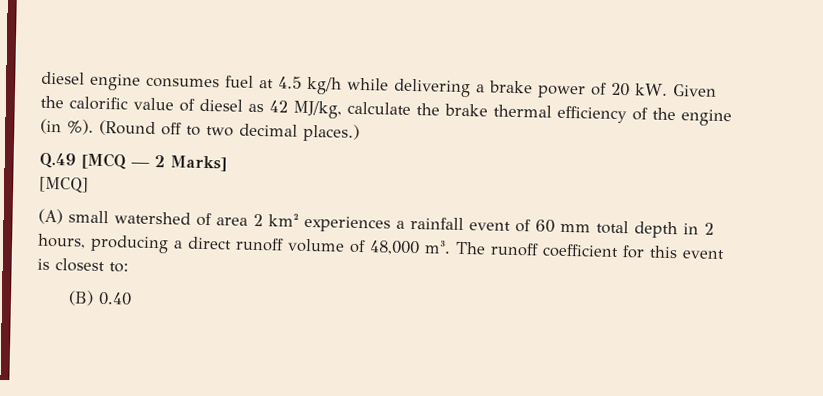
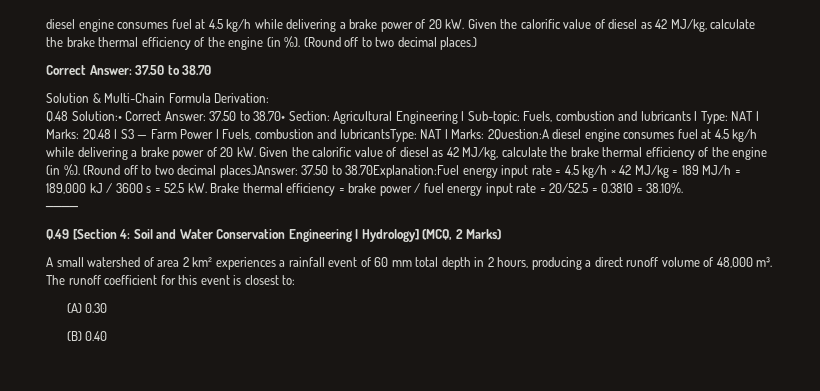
- Q.49 [MCQ — 2 Marks]
- [MCQ]
- (A) small watershed of area 2 km² experiences a rainfall event of 60 mm total depth in 2 hours, producing a direct runoff volume of 48,000 m³.
+ Correct Answer: 37.50 to 38.70
+ Solution & Multi-Chain Formula Derivation:
+ Q.48 Solution:• Correct Answer: 37.50 to 38.70• Section: Agricultural Engineering | Sub-topic: Fuels, combustion and lubricants | Type: NAT | Marks: 2Q.48 | S3 — Farm Power | Fuels, combustion and lubricantsType: NAT | Marks: 2Question:A diesel engine consumes fuel at 4.5 kg/h while delivering a brake power of 20 kW. Given the calorific value of diesel as 42 MJ/kg, calculate the brake thermal efficiency of the engine (in %). (Round off to two decimal places.)Answer: 37.50 to 38.70Explanation:Fuel energy input rate = 4.5 kg/h × 42 MJ/kg = 189 MJ/h = 189,000 kJ / 3600 s = 52.5 kW. Brake thermal efficiency = brake power / fuel energy input rate = 20/52.5 = 0.3810 = 38.10%.
+ ────
+ Q.49 [Section 4: Soil and Water Conservation Engineering | Hydrology] (MCQ, 2 Marks)
+ A small watershed of area 2 km² experiences a rainfall event of 60 mm total depth in 2 hours, producing a direct runoff volume of 48,000 m³.
+ (A) 0.30

